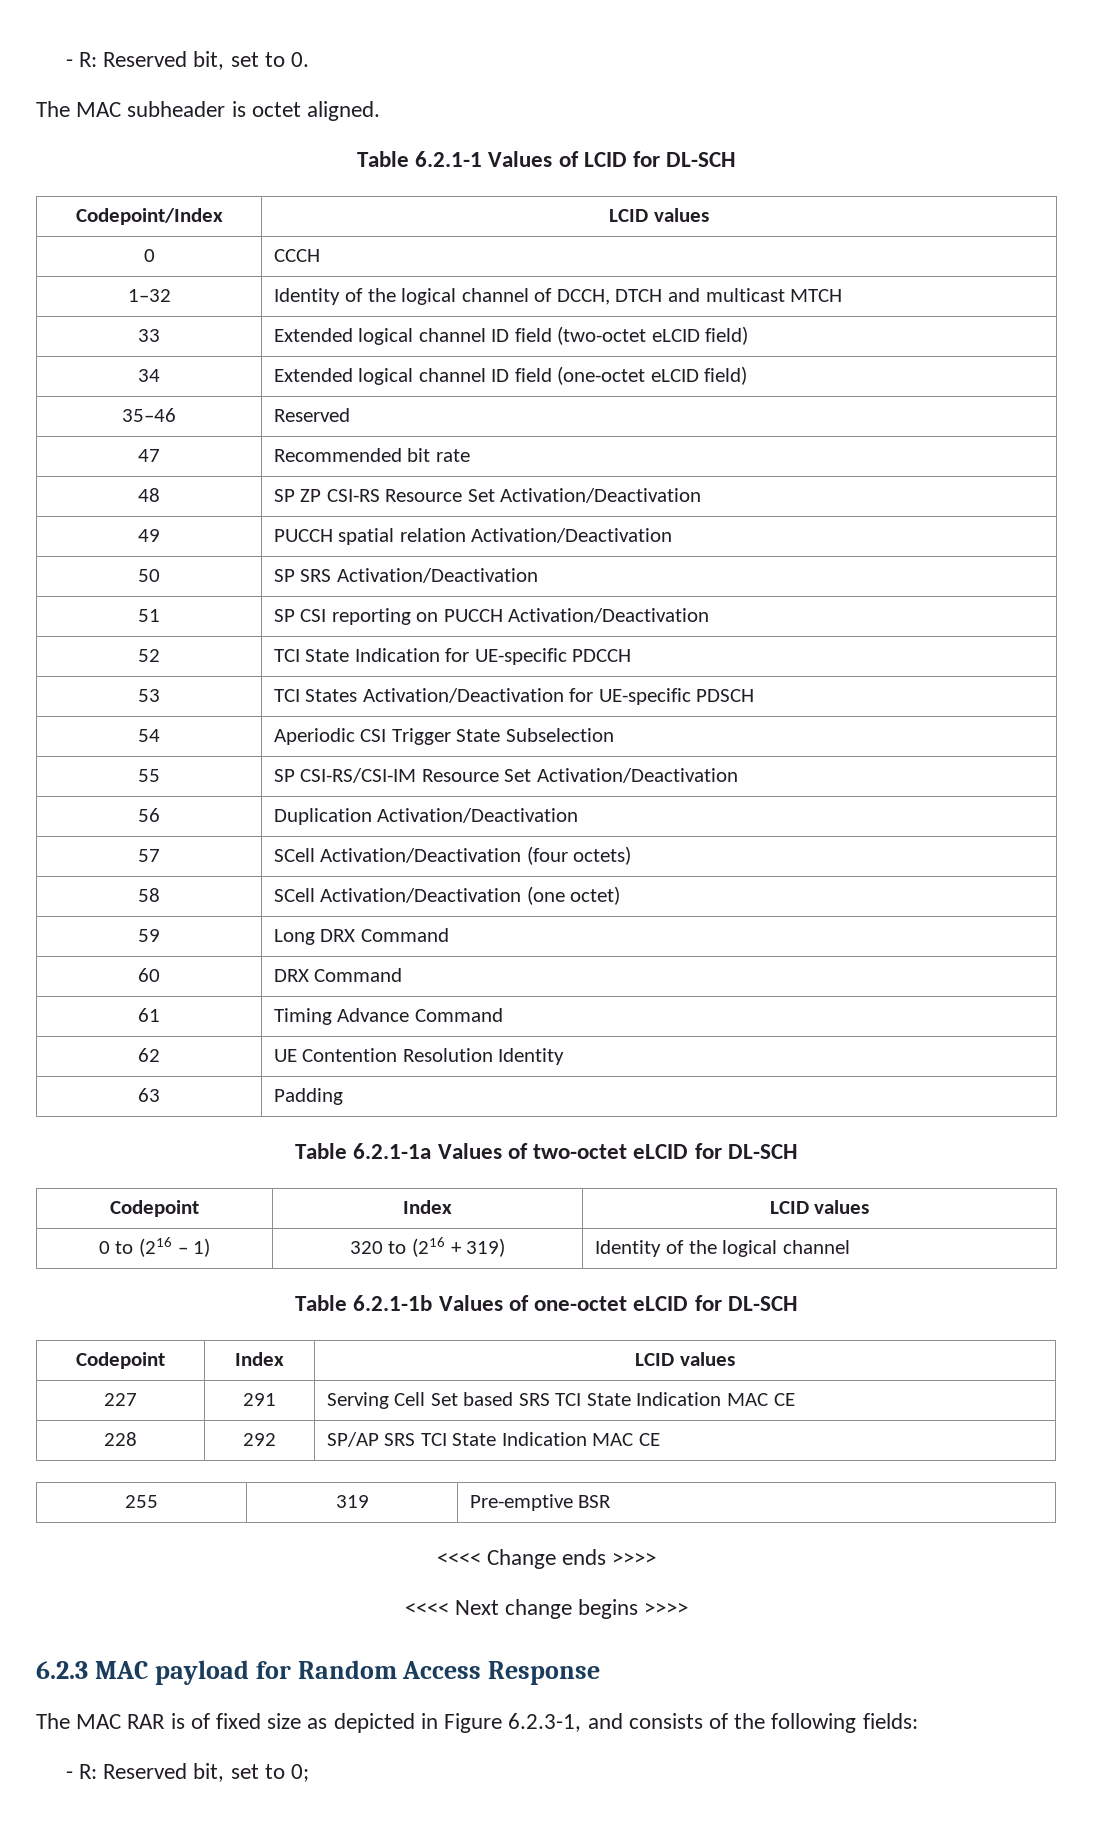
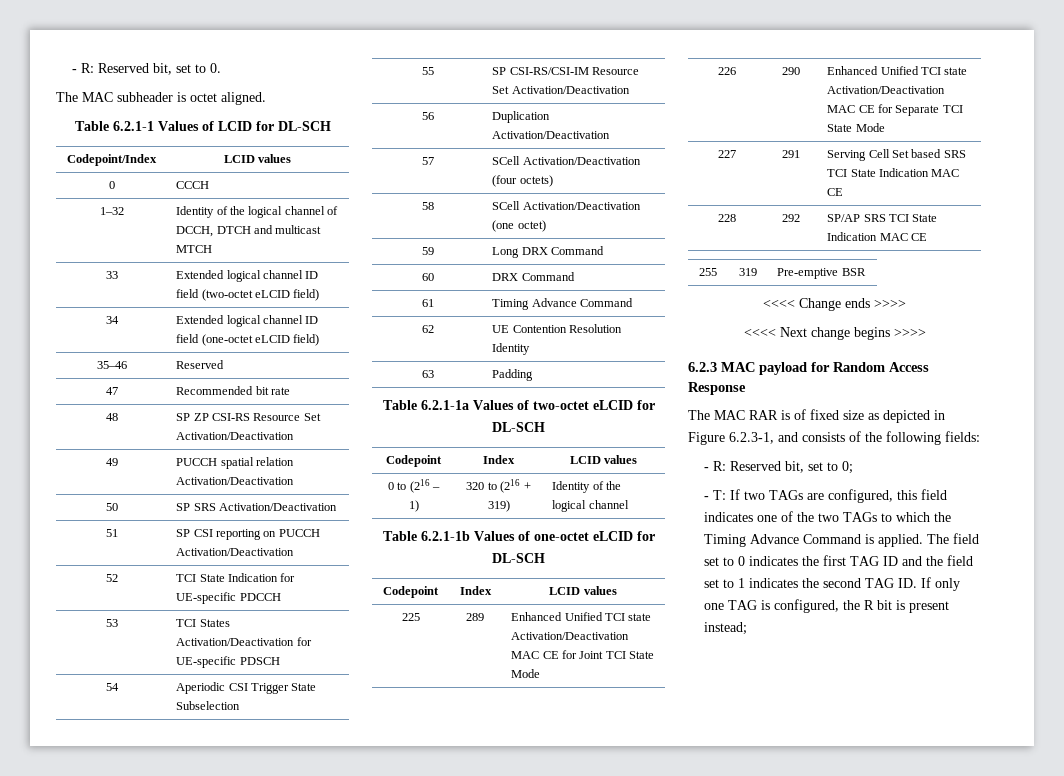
+ 225 | 289 | Enhanced Unified TCI state Activation/Deactivation MAC CE for Joint TCI State Mode
+ 226 | 290 | Enhanced Unified TCI state Activation/Deactivation MAC CE for Separate TCI State Mode
+ - T: If two TAGs are configured, this field indicates one of the two TAGs to which the Timing Advance Command is applied. The field set to 0 indicates the first TAG ID and the field set to 1 indicates the second TAG ID. If only one TAG is configured, the R bit is present instead;

